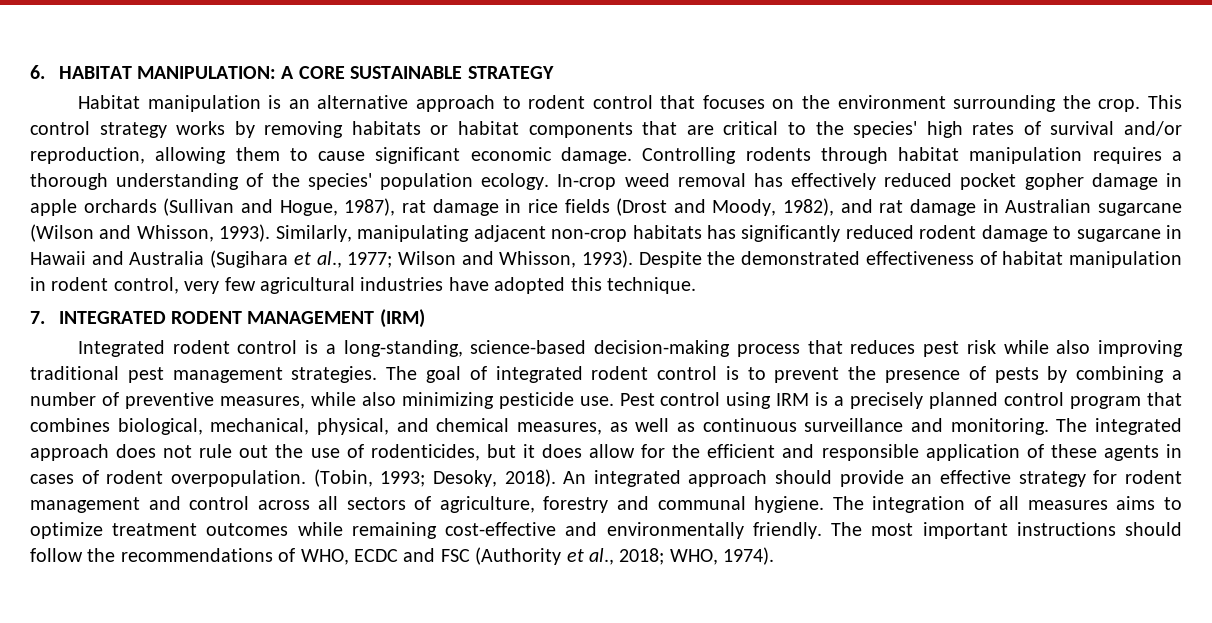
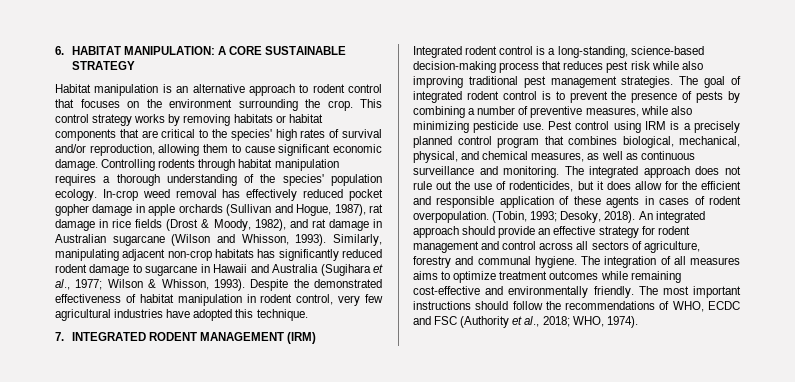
- In-crop weed removal has effectively reduced pocket gopher damage in apple orchards (Sullivan and Hogue, 1987), rat damage in rice fields (Drost and Moody, 1982), and rat damage in Australian sugarcane (Wilson and Whisson, 1993).
+ In-crop weed removal has effectively reduced pocket gopher damage in apple orchards (Sullivan and Hogue, 1987), rat damage in rice fields (Drost & Moody, 1982), and rat damage in Australian sugarcane (Wilson and Whisson, 1993).
- Similarly, manipulating adjacent non-crop habitats has significantly reduced rodent damage to sugarcane in Hawaii and Australia (Sugihara et al., 1977; Wilson and Whisson, 1993).
+ Similarly, manipulating adjacent non-crop habitats has significantly reduced rodent damage to sugarcane in Hawaii and Australia (Sugihara et al., 1977; Wilson & Whisson, 1993).

